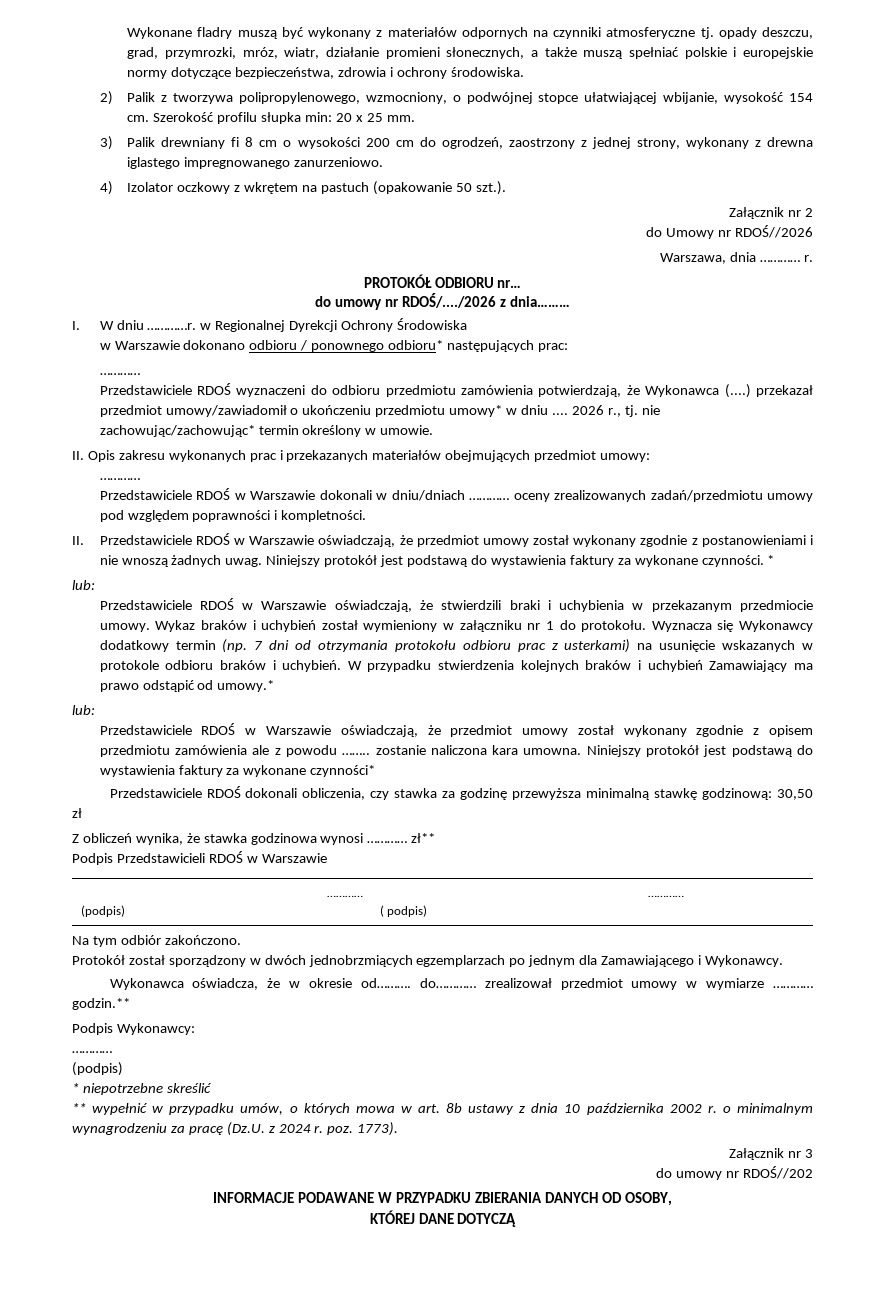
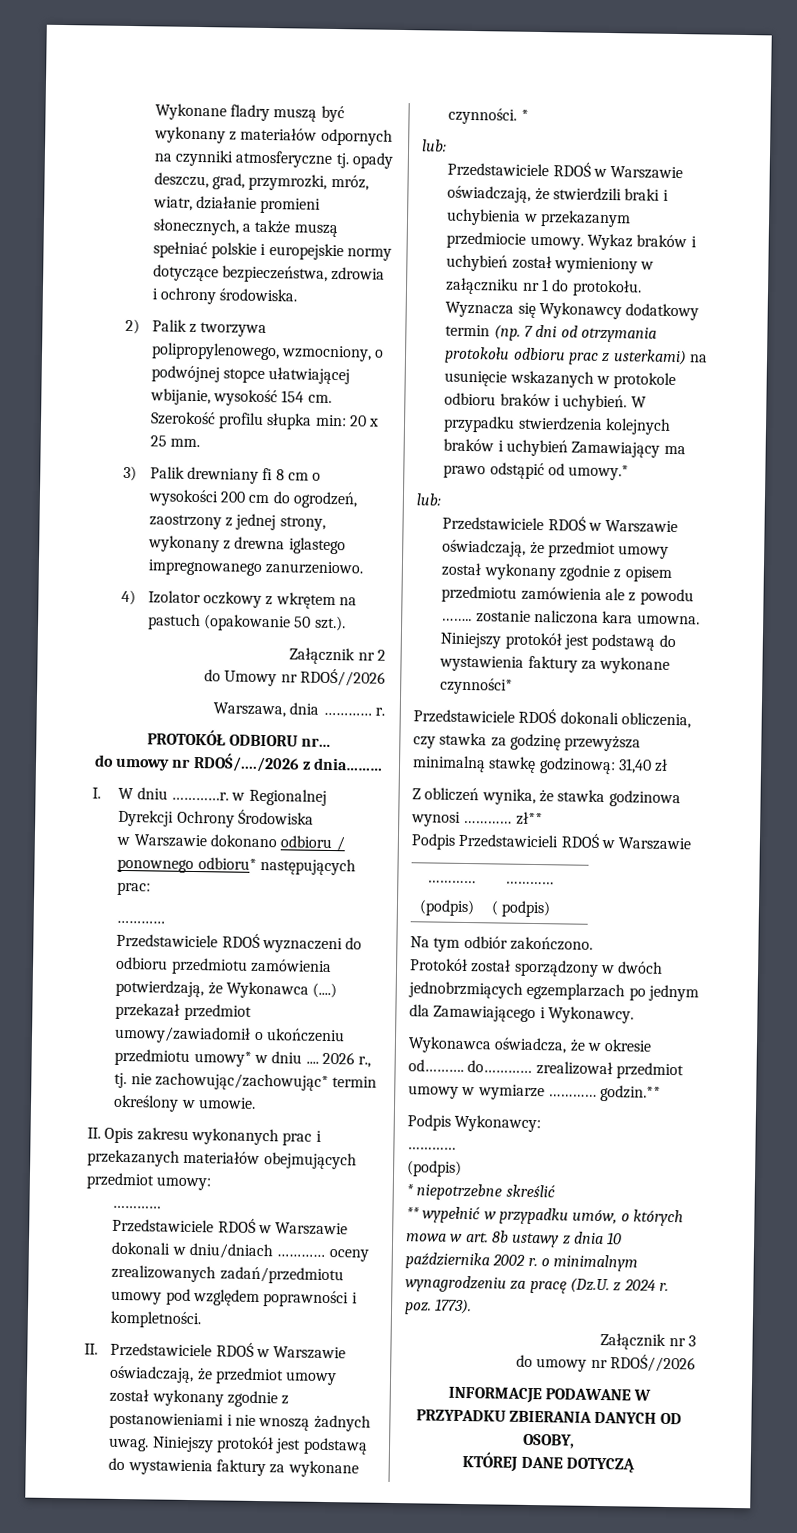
- Przedstawiciele RDOŚ dokonali obliczenia, czy stawka za godzinę przewyższa minimalną stawkę godzinową: 30,50 zł
+ Przedstawiciele RDOŚ dokonali obliczenia, czy stawka za godzinę przewyższa minimalną stawkę godzinową: 31,40 zł
- do umowy nr RDOŚ//202
+ do umowy nr RDOŚ//2026

